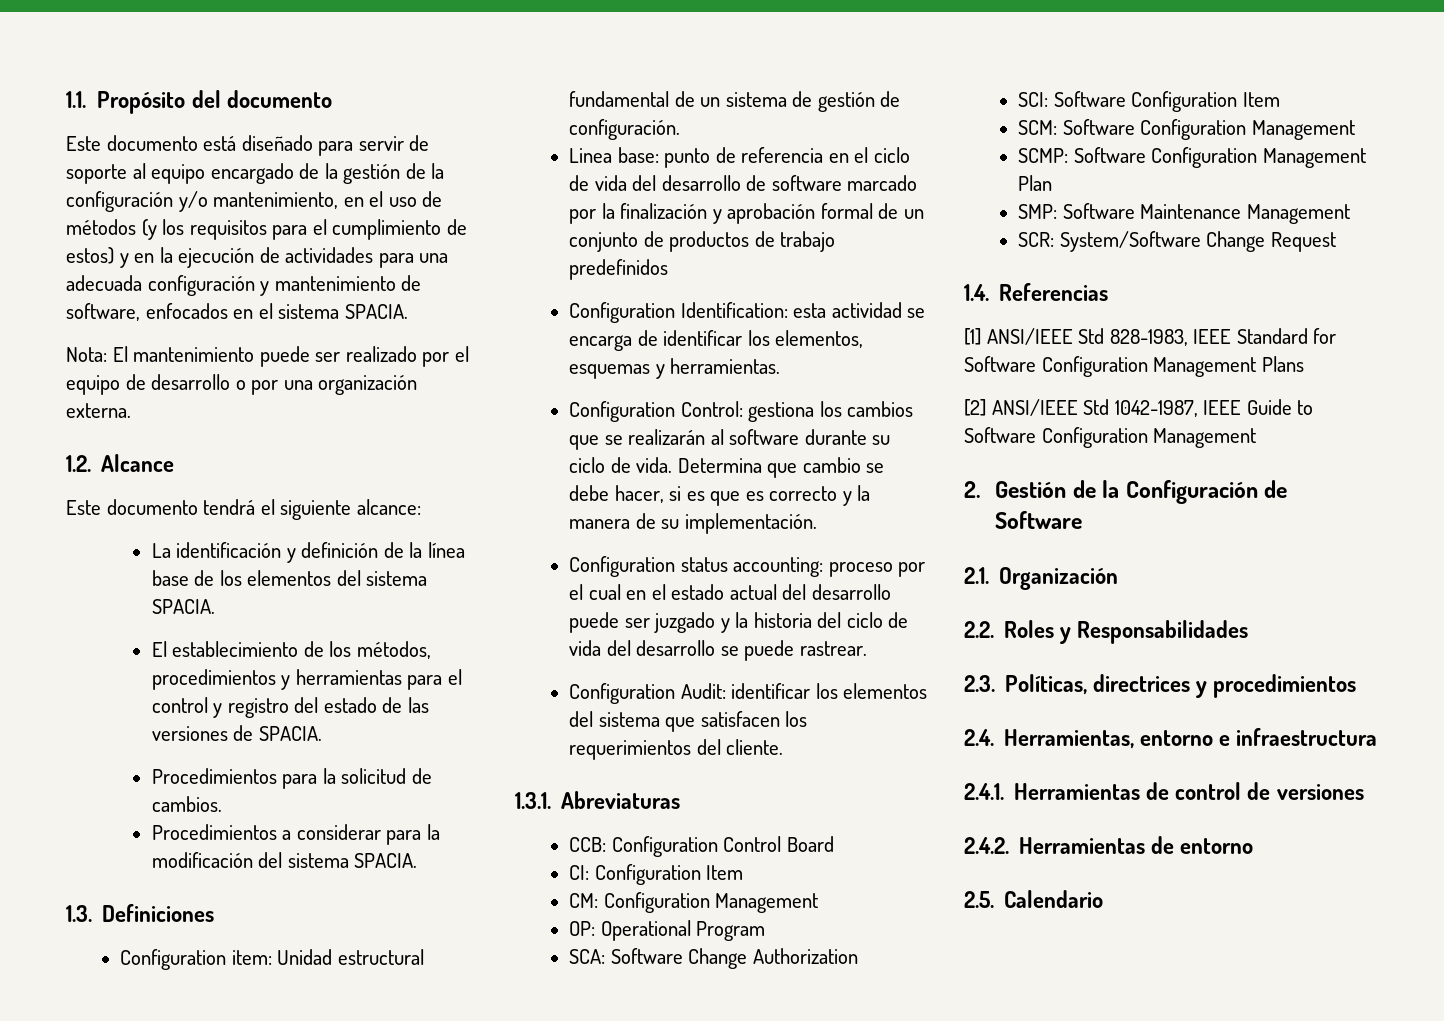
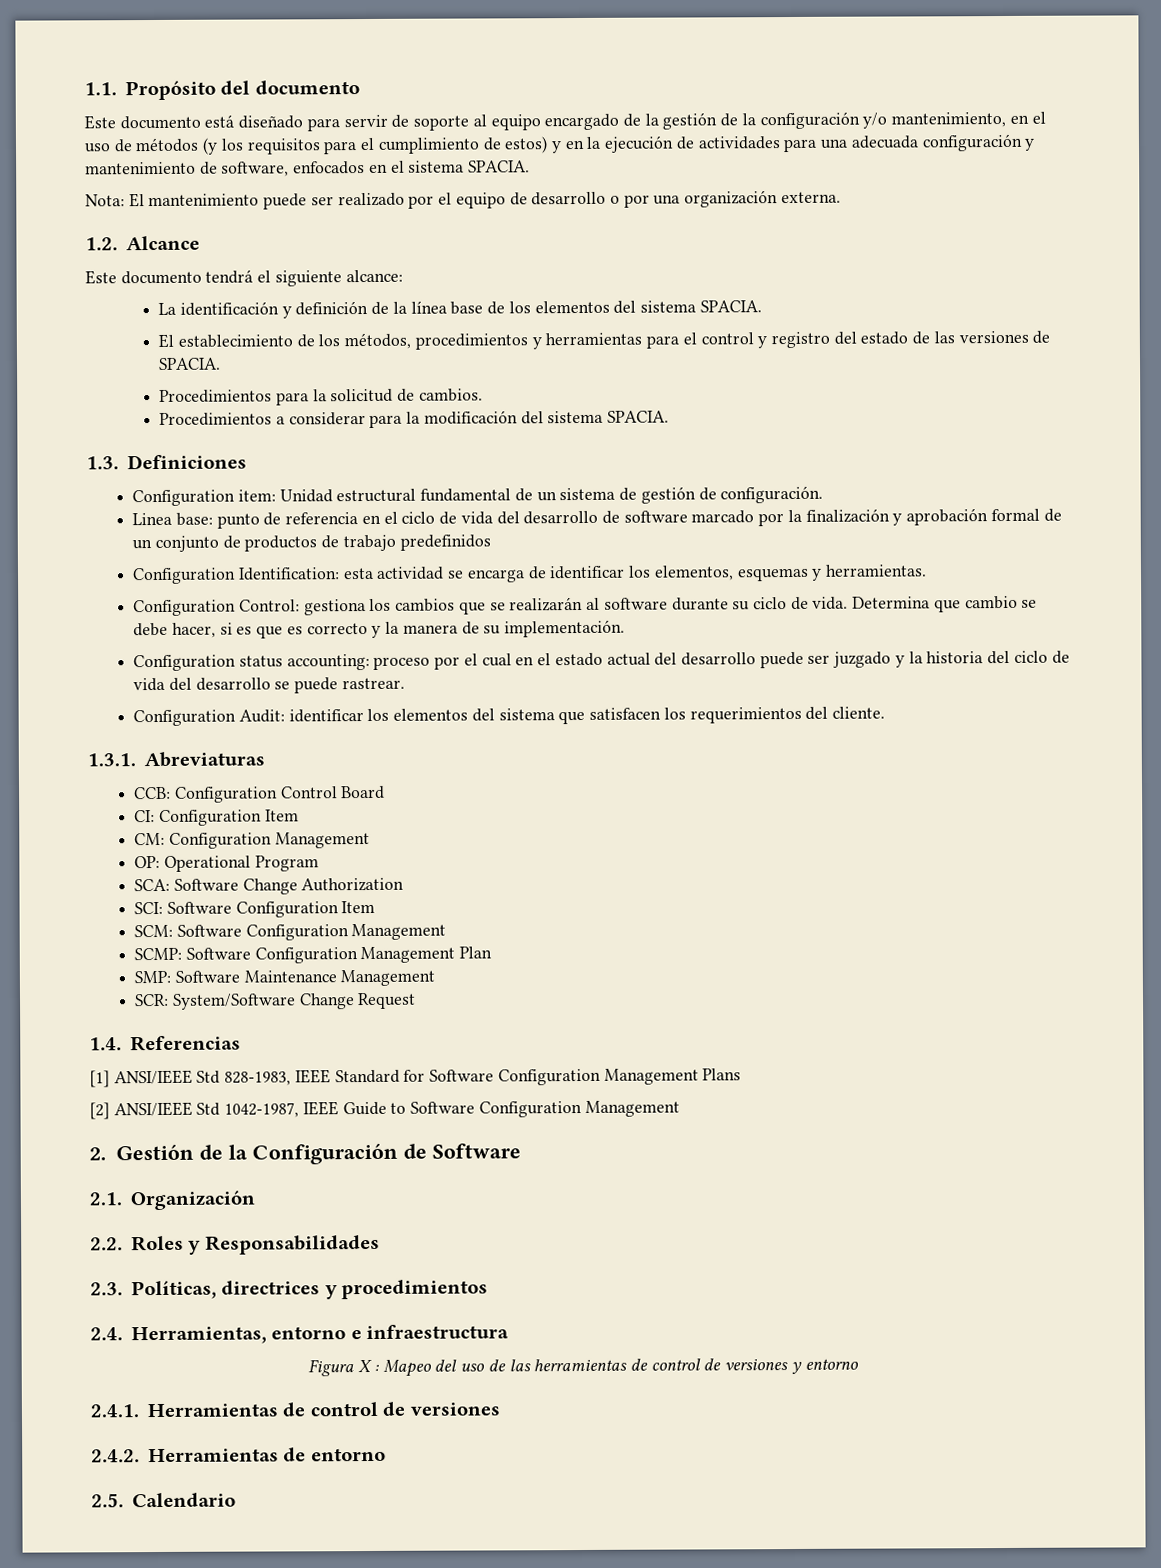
+ Figura X : Mapeo del uso de las herramientas de control de versiones y entorno

